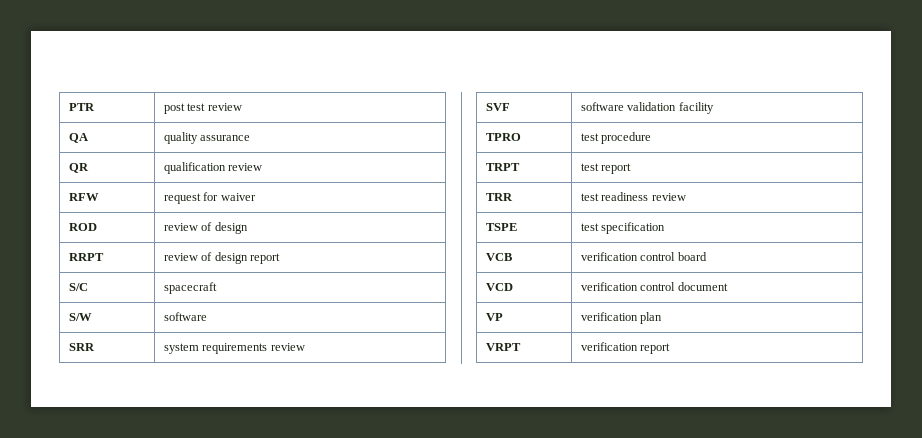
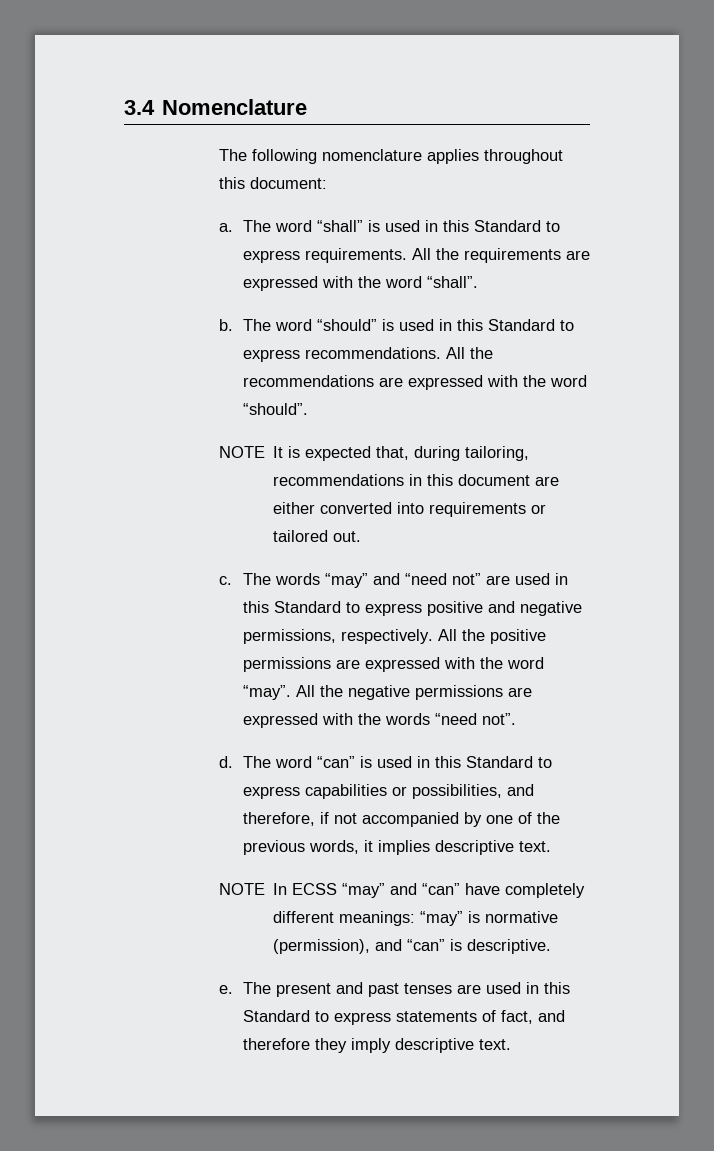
- PTR | post test review
- QA | quality assurance
- QR | qualification review
- RFW | request for waiver
- ROD | review of design
- RRPT | review of design report
- S/C | spacecraft
- S/W | software
- SRR | system requirements review
- SVF | software validation facility
- TPRO | test procedure
- TRPT | test report
- TRR | test readiness review
- TSPE | test specification
- VCB | verification control board
- VCD | verification control document
- VP | verification plan
- VRPT | verification report
+ 3.4 Nomenclature
+ The following nomenclature applies throughout this document:
+ a. The word “shall” is used in this Standard to express requirements. All the requirements are expressed with the word “shall”.
+ b. The word “should” is used in this Standard to express recommendations. All the recommendations are expressed with the word “should”.
+ NOTE It is expected that, during tailoring, recommendations in this document are either converted into requirements or tailored out.
+ c. The words “may” and “need not” are used in this Standard to express positive and negative permissions, respectively. All the positive permissions are expressed with the word “may”. All the negative permissions are expressed with the words “need not”.
+ d. The word “can” is used in this Standard to express capabilities or possibilities, and therefore, if not accompanied by one of the previous words, it implies descriptive text.
+ NOTE In ECSS “may” and “can” have completely different meanings: “may” is normative (permission), and “can” is descriptive.
+ e. The present and past tenses are used in this Standard to express statements of fact, and therefore they imply descriptive text.

